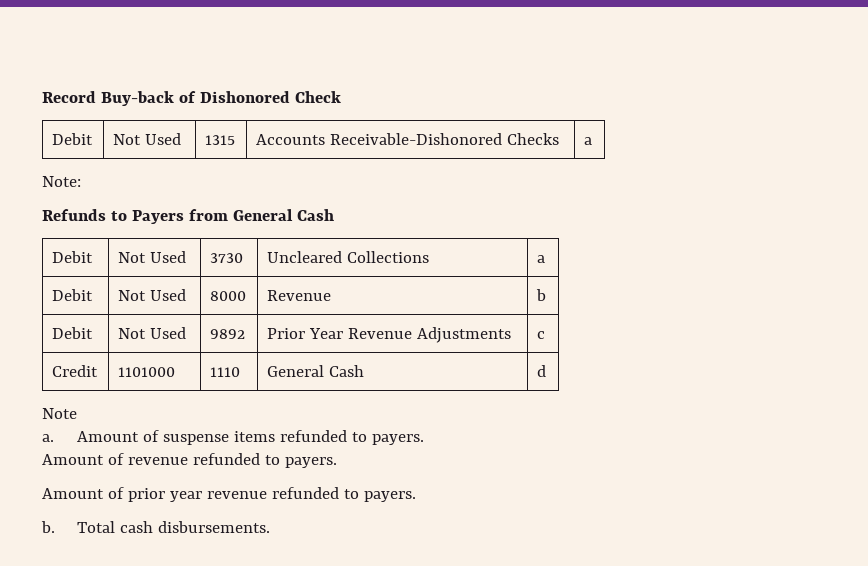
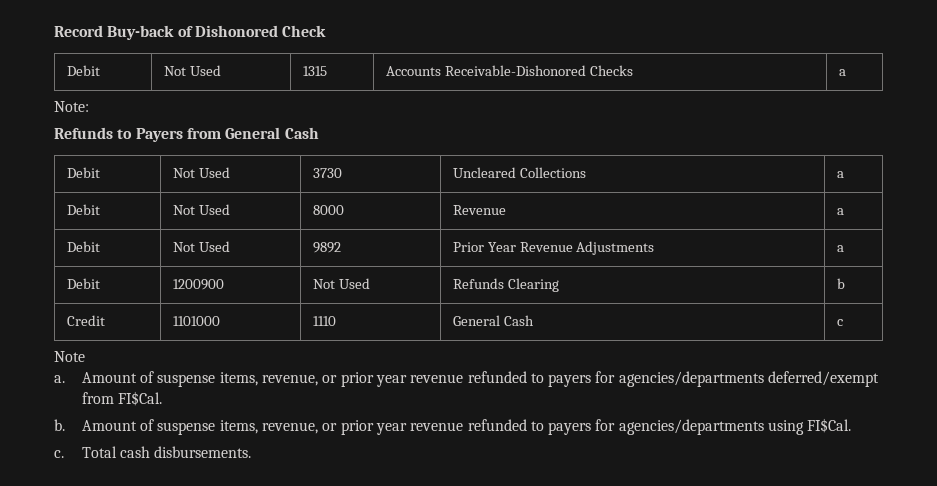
- Debit | Not Used | 8000 | Revenue | b
+ Debit | Not Used | 8000 | Revenue | a
- Debit | Not Used | 9892 | Prior Year Revenue Adjustments | c
+ Debit | Not Used | 9892 | Prior Year Revenue Adjustments | a
+ Debit | 1200900 | Not Used | Refunds Clearing | b
- Credit | 1101000 | 1110 | General Cash | d
+ Credit | 1101000 | 1110 | General Cash | c
- Amount of suspense items refunded to payers.
- Amount of revenue refunded to payers.
- Amount of prior year revenue refunded to payers.
- b.
+ Amount of suspense items, revenue, or prior year revenue refunded to payers for agencies/departments deferred/exempt from FI$Cal.
+ b. Amount of suspense items, revenue, or prior year revenue refunded to payers for agencies/departments using FI$Cal.
+ c.

